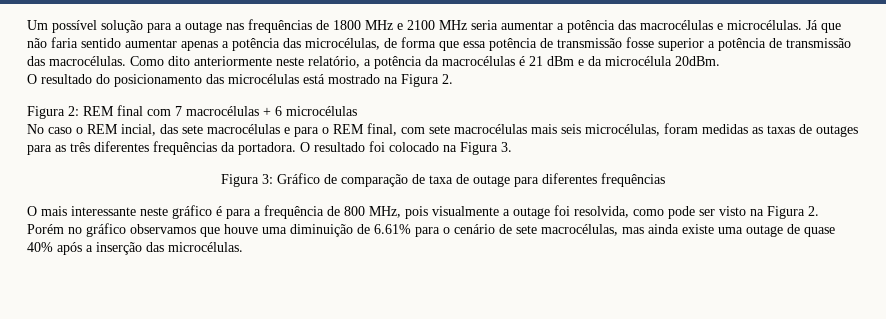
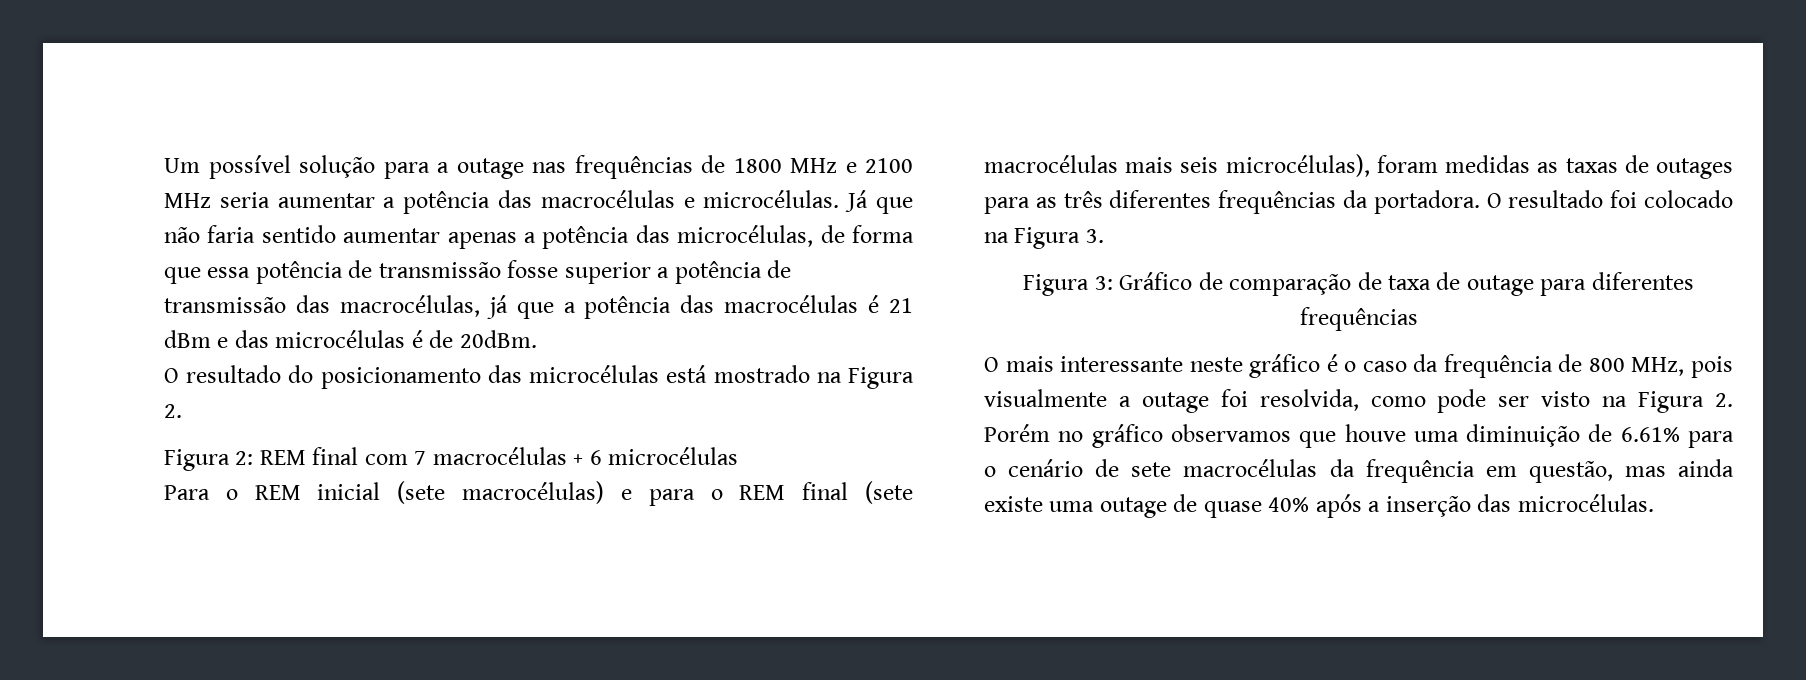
- Já que não faria sentido aumentar apenas a potência das microcélulas, de forma que essa potência de transmissão fosse superior a potência de transmissão das macrocélulas. Como dito anteriormente neste relatório, a potência da macrocélulas é 21 dBm e da microcélula 20dBm.
+ Já que não faria sentido aumentar apenas a potência das microcélulas, de forma que essa potência de transmissão fosse superior a potência de transmissão das macrocélulas, já que a potência das macrocélulas é 21 dBm e das microcélulas é de 20dBm.
- No caso o REM incial, das sete macrocélulas e para o REM final, com sete macrocélulas mais seis microcélulas, foram medidas as taxas de outages para as três diferentes frequências da portadora.
+ Para o REM inicial (sete macrocélulas) e para o REM final (sete macrocélulas mais seis microcélulas), foram medidas as taxas de outages para as três diferentes frequências da portadora.
- O mais interessante neste gráfico é para a frequência de 800 MHz, pois visualmente a outage foi resolvida, como pode ser visto na Figura 2. Porém no gráfico observamos que houve uma diminuição de 6.61% para o cenário de sete macrocélulas, mas ainda existe uma outage de quase 40% após a inserção das microcélulas.
+ O mais interessante neste gráfico é o caso da frequência de 800 MHz, pois visualmente a outage foi resolvida, como pode ser visto na Figura 2. Porém no gráfico observamos que houve uma diminuição de 6.61% para o cenário de sete macrocélulas da frequência em questão, mas ainda existe uma outage de quase 40% após a inserção das microcélulas.

